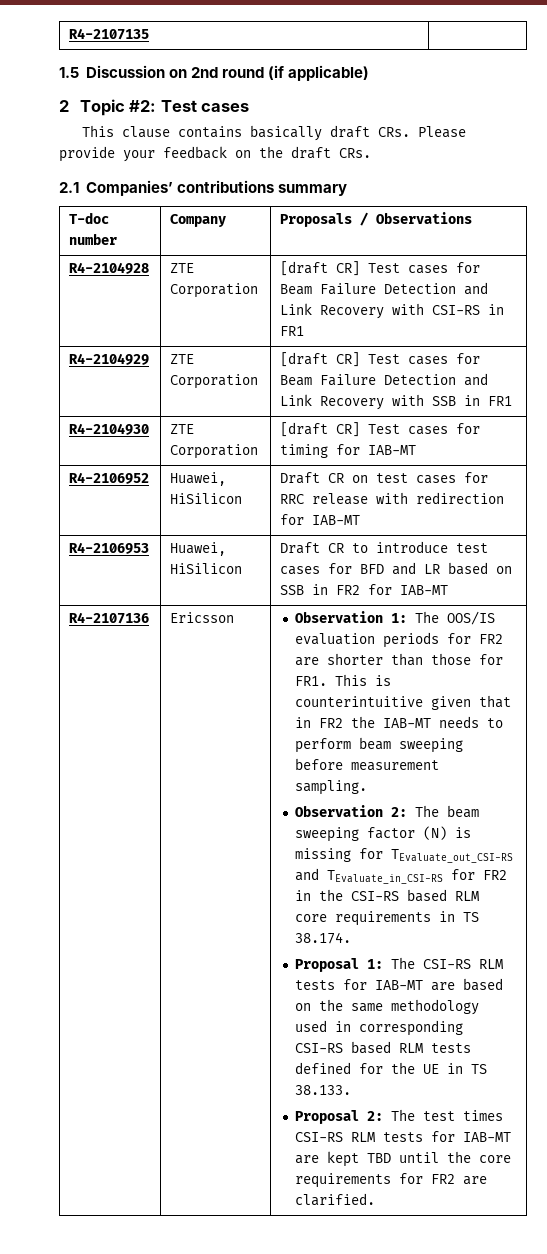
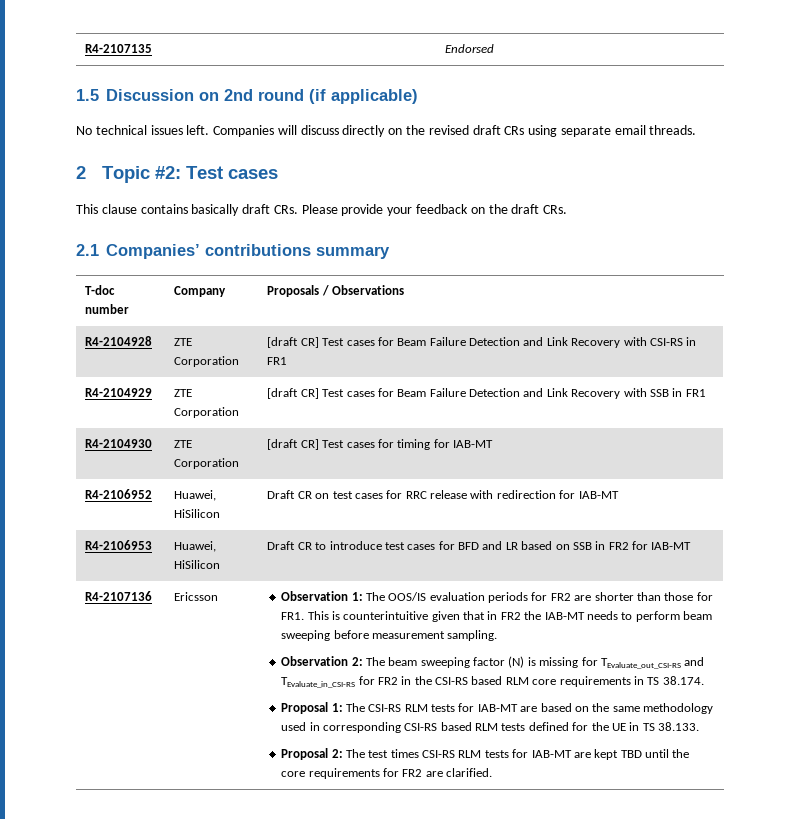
- R4-2107135 |
+ R4-2107135 | Endorsed
+ No technical issues left. Companies will discuss directly on the revised draft CRs using separate email threads.

